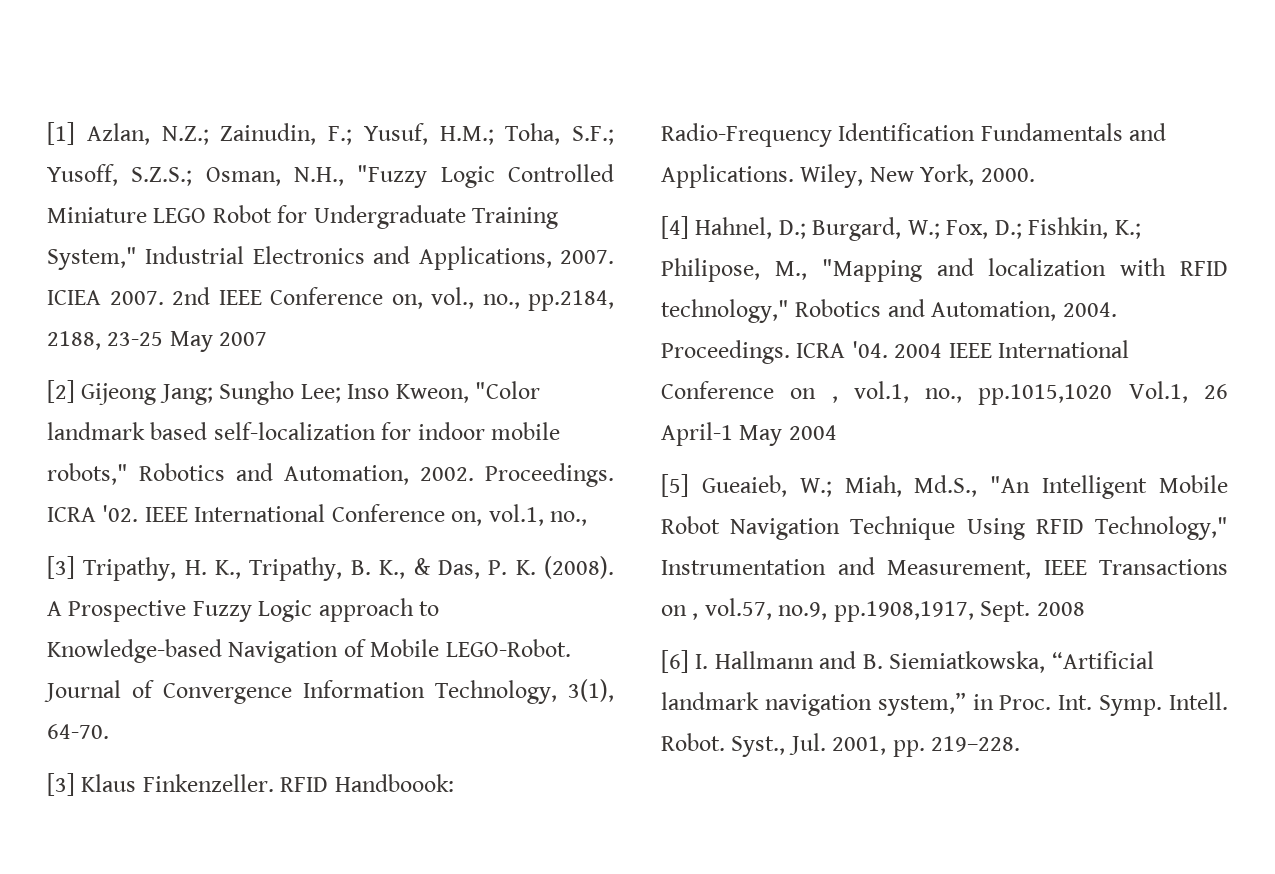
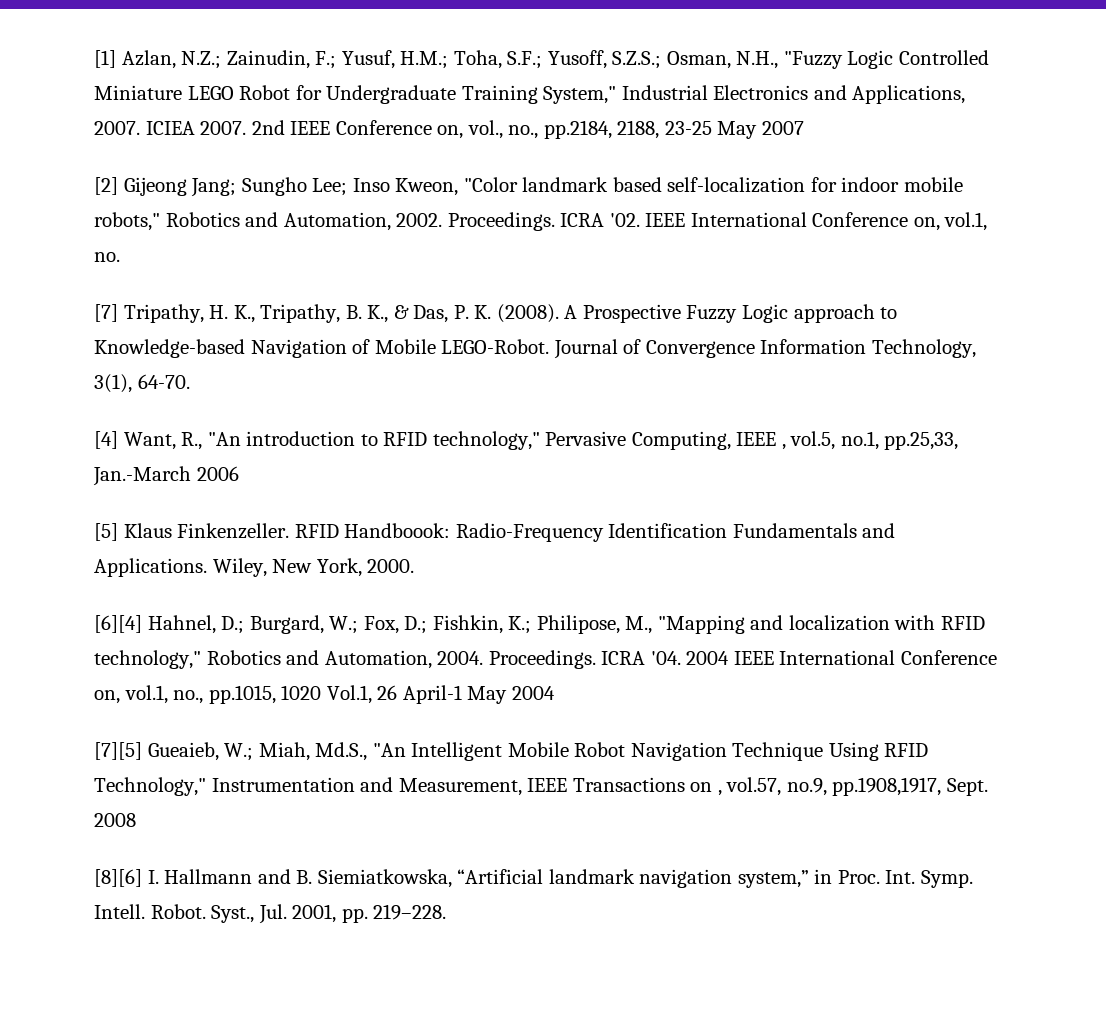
- ICRA '02. IEEE International Conference on, vol.1, no.,
- [3] Tripathy, H. K., Tripathy, B. K., & Das, P. K. (2008).
+ ICRA '02. IEEE International Conference on, vol.1, no.
+ [7] Tripathy, H. K., Tripathy, B. K., & Das, P. K. (2008).
- [3] Klaus Finkenzeller.
+ [4] Want, R., "An introduction to RFID technology," Pervasive Computing, IEEE , vol.5, no.1, pp.25,33, Jan.-March 2006
+ [5] Klaus Finkenzeller.
- [4] Hahnel, D.; Burgard, W.; Fox, D.; Fishkin, K.; Philipose, M., "Mapping and localization with RFID technology," Robotics and Automation, 2004.
+ [6][4] Hahnel, D.; Burgard, W.; Fox, D.; Fishkin, K.; Philipose, M., "Mapping and localization with RFID technology," Robotics and Automation, 2004.
- ICRA '04. 2004 IEEE International Conference on , vol.1, no., pp.1015,1020 Vol.1, 26 April-1 May 2004
+ ICRA '04. 2004 IEEE International Conference on, vol.1, no., pp.1015, 1020 Vol.1, 26 April-1 May 2004
- [5] Gueaieb, W.; Miah, Md.S., "An Intelligent Mobile Robot Navigation Technique Using RFID Technology," Instrumentation and Measurement, IEEE Transactions on , vol.57, no.9, pp.1908,1917, Sept.
+ [7][5] Gueaieb, W.; Miah, Md.S., "An Intelligent Mobile Robot Navigation Technique Using RFID Technology," Instrumentation and Measurement, IEEE Transactions on , vol.57, no.9, pp.1908,1917, Sept.
- [6] I. Hallmann and B. Siemiatkowska, “Artificial landmark navigation system,” in Proc.
+ [8][6] I. Hallmann and B. Siemiatkowska, “Artificial landmark navigation system,” in Proc.

